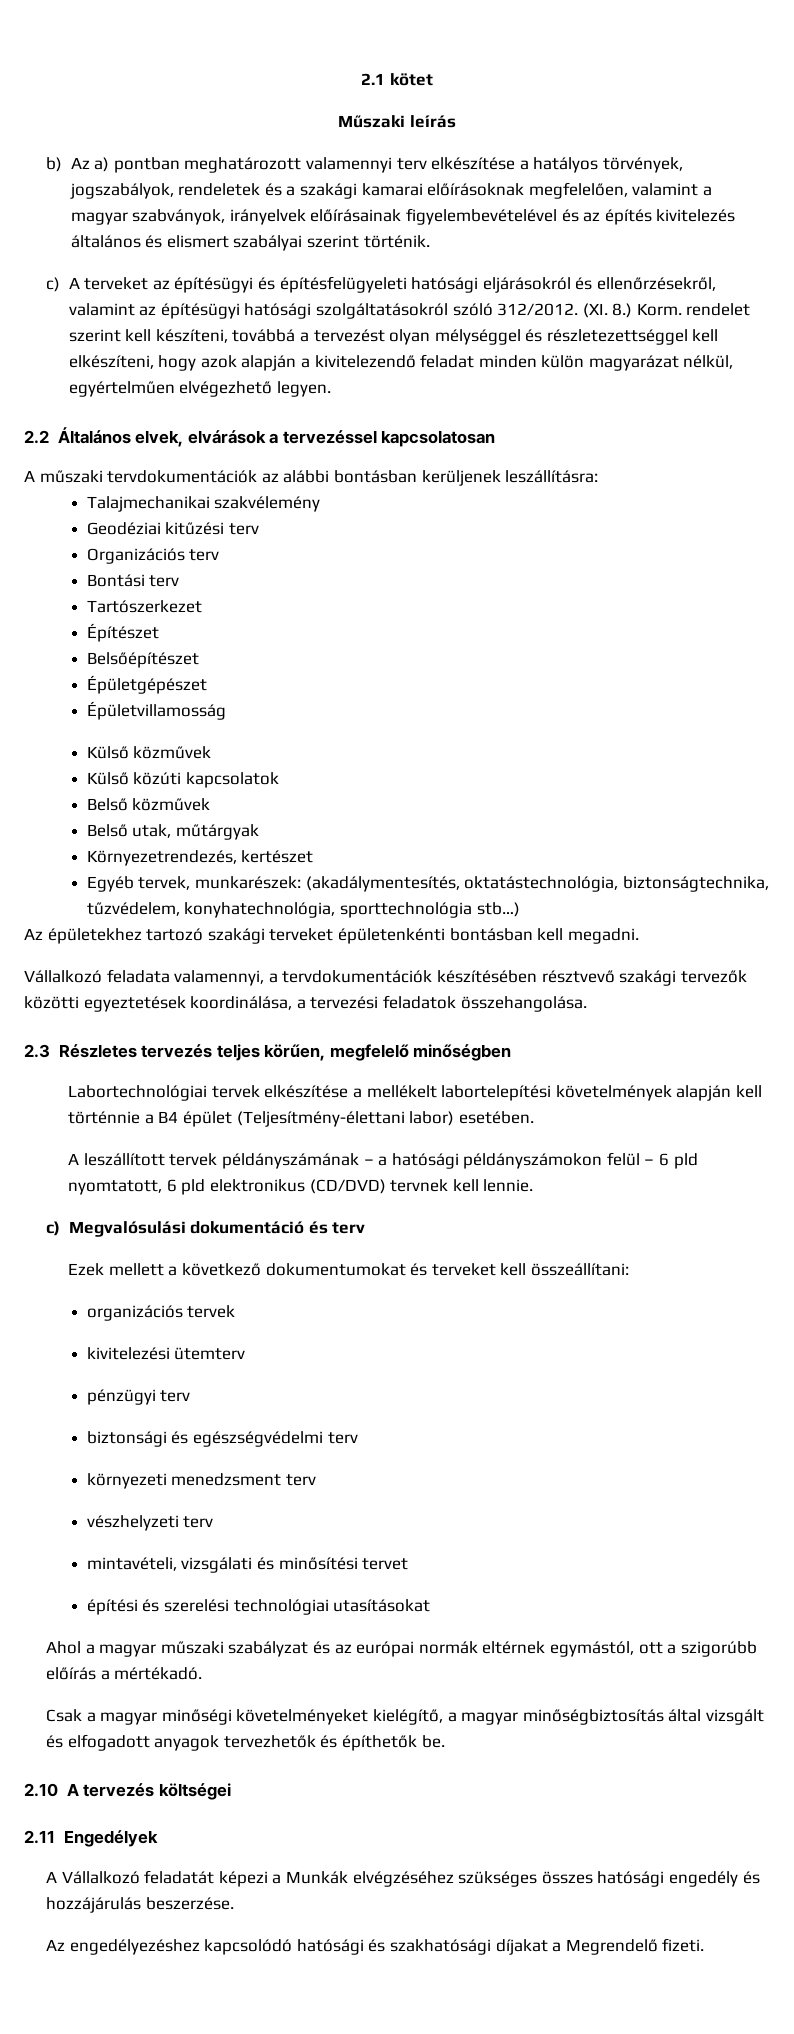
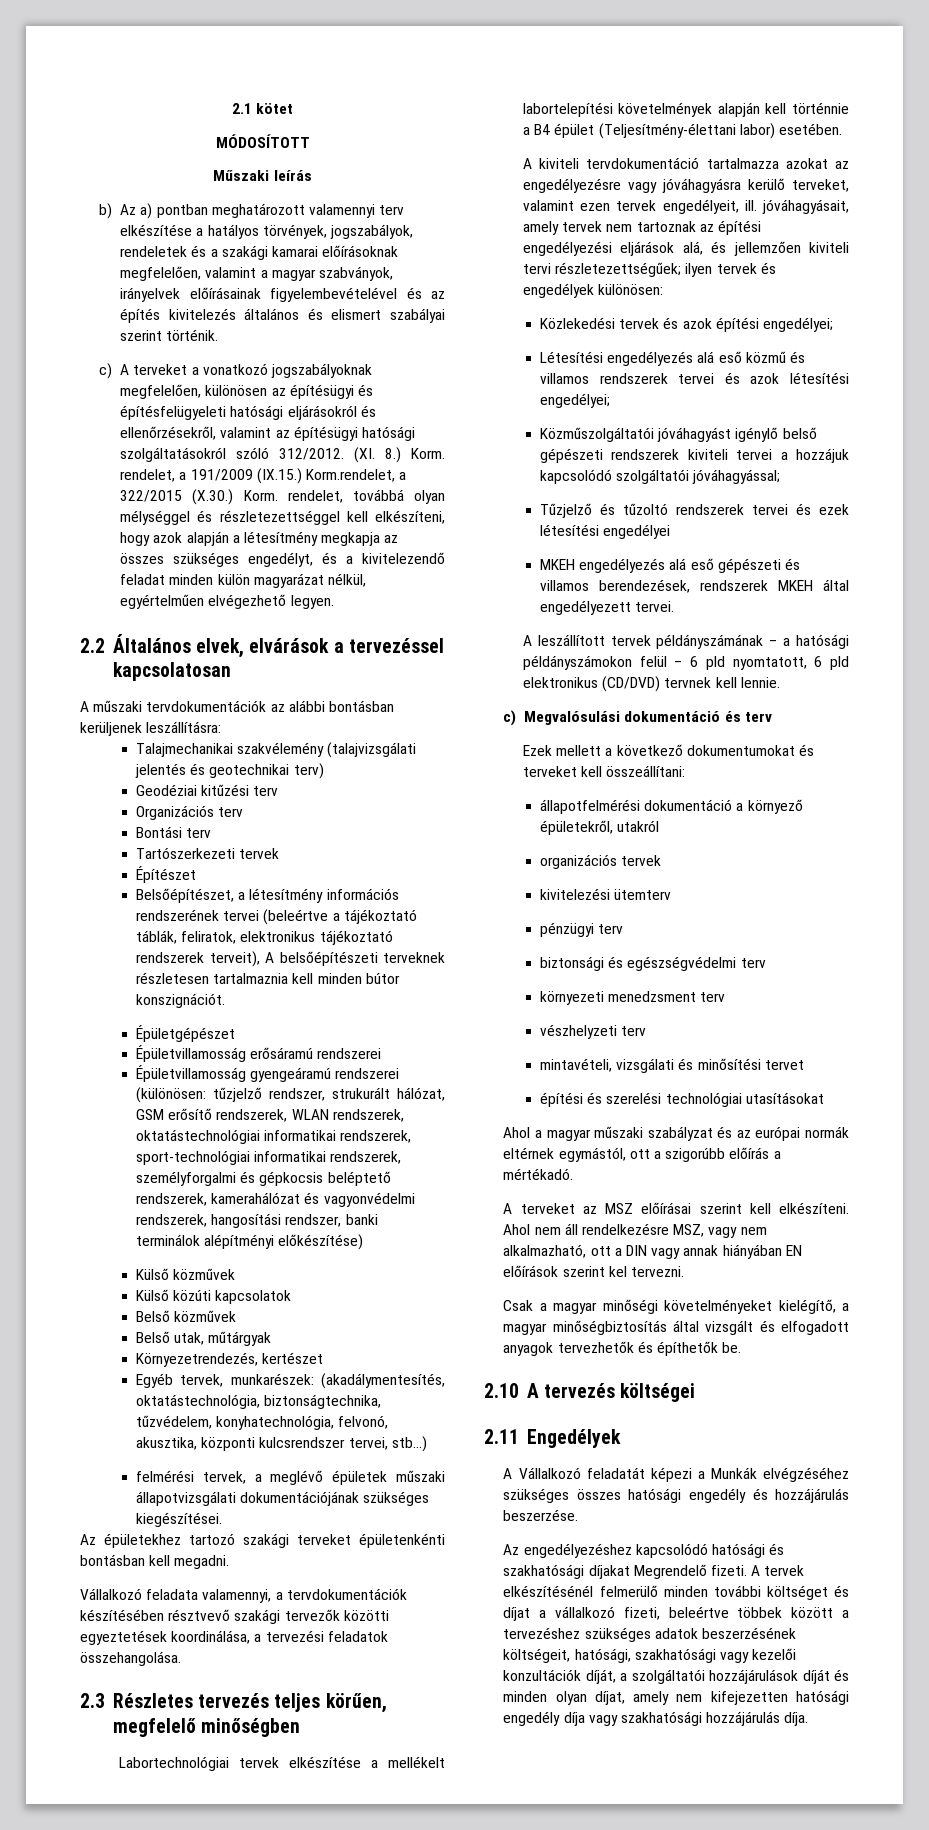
+ MÓDOSÍTOTT
- c) A terveket az építésügyi és építésfelügyeleti hatósági eljárásokról és ellenőrzésekről, valamint az építésügyi hatósági szolgáltatásokról szóló 312/2012.
+ c) A terveket a vonatkozó jogszabályoknak megfelelően, különösen az építésügyi és építésfelügyeleti hatósági eljárásokról és ellenőrzésekről, valamint az építésügyi hatósági szolgáltatásokról szóló 312/2012.
- (XI. 8.) Korm. rendelet szerint kell készíteni, továbbá a tervezést olyan mélységgel és részletezettséggel kell elkészíteni, hogy azok alapján a kivitelezendő feladat minden külön magyarázat nélkül, egyértelműen elvégezhető legyen.
+ (XI. 8.) Korm. rendelet, a 191/2009 (IX.15.) Korm.rendelet, a 322/2015 (X.30.) Korm. rendelet, továbbá olyan mélységgel és részletezettséggel kell elkészíteni, hogy azok alapján a létesítmény megkapja az összes szükséges engedélyt, és a kivitelezendő feladat minden külön magyarázat nélkül, egyértelműen elvégezhető legyen.
- Talajmechanikai szakvélemény
+ Talajmechanikai szakvélemény (talajvizsgálati jelentés és geotechnikai terv)
- Tartószerkezet
+ Tartószerkezeti tervek
- Belsőépítészet
+ Belsőépítészet, a létesítmény információs rendszerének tervei (beleértve a tájékoztató táblák, feliratok, elektronikus tájékoztató rendszerek terveit), A belsőépítészeti terveknek részletesen tartalmaznia kell minden bútor konszignációt.
  Épületgépészet
- Épületvillamosság
+ Épületvillamosság erősáramú rendszerei
+ Épületvillamosság gyengeáramú rendszerei (különösen: tűzjelző rendszer, strukurált hálózat, GSM erősítő rendszerek, WLAN rendszerek, oktatástechnológiai informatikai rendszerek, sport-technológiai informatikai rendszerek, személyforgalmi és gépkocsis beléptető rendszerek, kamerahálózat és vagyonvédelmi rendszerek, hangosítási rendszer, banki terminálok alépítményi előkészítése)
- Egyéb tervek, munkarészek: (akadálymentesítés, oktatástechnológia, biztonságtechnika, tűzvédelem, konyhatechnológia, sporttechnológia stb…)
+ Egyéb tervek, munkarészek: (akadálymentesítés, oktatástechnológia, biztonságtechnika, tűzvédelem, konyhatechnológia, felvonó, akusztika, központi kulcsrendszer tervei, stb…)
+ felmérési tervek, a meglévő épületek műszaki állapotvizsgálati dokumentációjának szükséges kiegészítései.
+ A kiviteli tervdokumentáció tartalmazza azokat az engedélyezésre vagy jóváhagyásra kerülő terveket, valamint ezen tervek engedélyeit, ill. jóváhagyásait, amely tervek nem tartoznak az építési engedélyezési eljárások alá, és jellemzően kiviteli tervi részletezettségűek; ilyen tervek és engedélyek különösen:
+ Közlekedési tervek és azok építési engedélyei;
+ Létesítési engedélyezés alá eső közmű és villamos rendszerek tervei és azok létesítési engedélyei;
+ Közműszolgáltatói jóváhagyást igénylő belső gépészeti rendszerek kiviteli tervei a hozzájuk kapcsolódó szolgáltatói jóváhagyással;
+ Tűzjelző és tűzoltó rendszerek tervei és ezek létesítési engedélyei
+ MKEH engedélyezés alá eső gépészeti és villamos berendezések, rendszerek MKEH által engedélyezett tervei.
+ állapotfelmérési dokumentáció a környező épületekről, utakról
+ A terveket az MSZ előírásai szerint kell elkészíteni. Ahol nem áll rendelkezésre MSZ, vagy nem alkalmazható, ott a DIN vagy annak hiányában EN előírások szerint kel tervezni.
- Az engedélyezéshez kapcsolódó hatósági és szakhatósági díjakat a Megrendelő fizeti.
+ Az engedélyezéshez kapcsolódó hatósági és szakhatósági díjakat Megrendelő fizeti.
+ A tervek elkészítésénél felmerülő minden további költséget és díjat a vállalkozó fizeti, beleértve többek között a tervezéshez szükséges adatok beszerzésének költségeit, hatósági, szakhatósági vagy kezelői konzultációk díját, a szolgáltatói hozzájárulások díját és minden olyan díjat, amely nem kifejezetten hatósági engedély díja vagy szakhatósági hozzájárulás díja.

